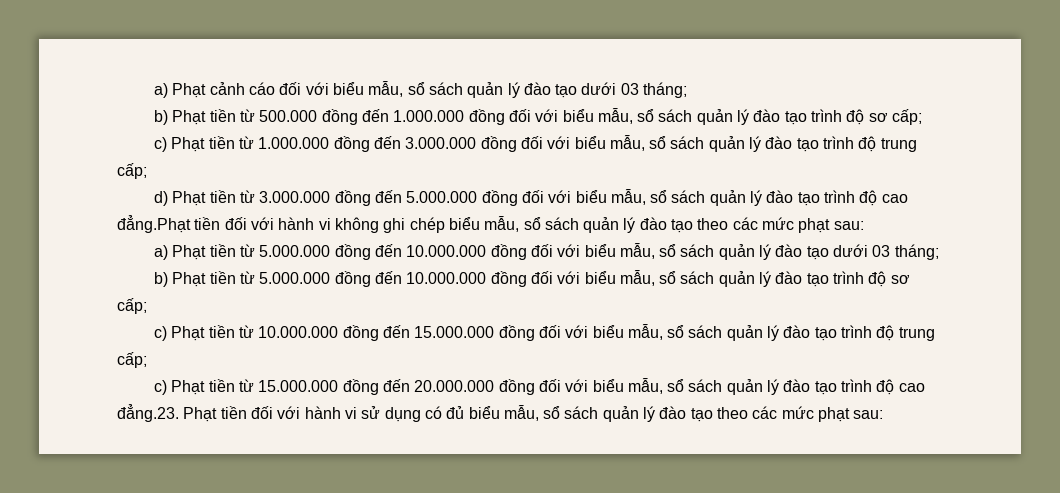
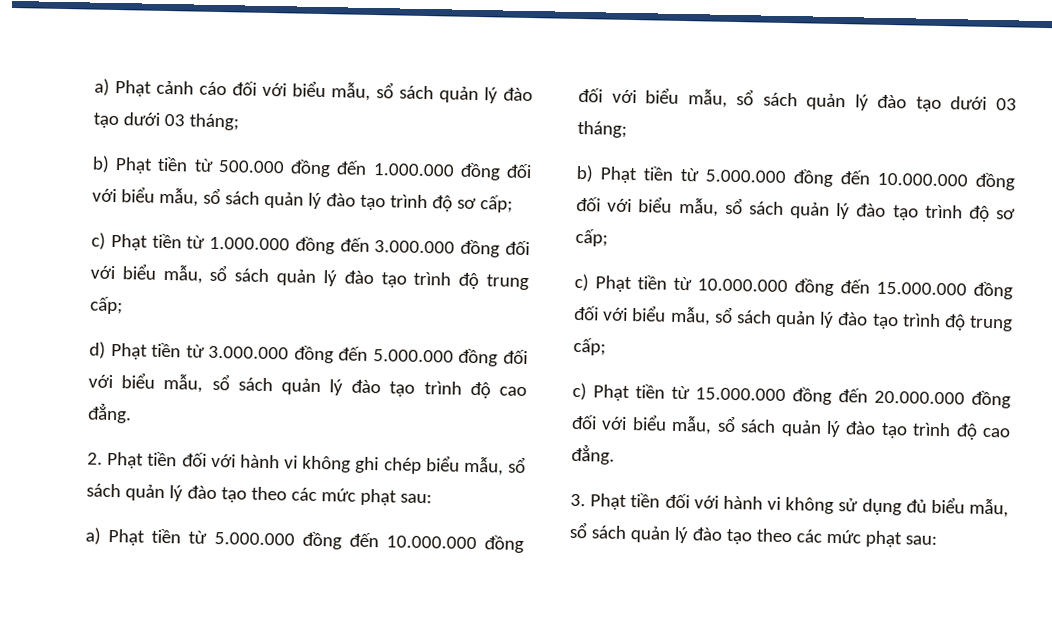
- d) Phạt tiền từ 3.000.000 đồng đến 5.000.000 đồng đối với biểu mẫu, sổ sách quản lý đào tạo trình độ cao đẳng.Phạt tiền đối với hành vi không ghi chép biểu mẫu, sổ sách quản lý đào tạo theo các mức phạt sau:
+ d) Phạt tiền từ 3.000.000 đồng đến 5.000.000 đồng đối với biểu mẫu, sổ sách quản lý đào tạo trình độ cao đẳng.
+ 2. Phạt tiền đối với hành vi không ghi chép biểu mẫu, sổ sách quản lý đào tạo theo các mức phạt sau:
- c) Phạt tiền từ 15.000.000 đồng đến 20.000.000 đồng đối với biểu mẫu, sổ sách quản lý đào tạo trình độ cao đẳng.23. Phạt tiền đối với hành vi sử dụng có đủ biểu mẫu, sổ sách quản lý đào tạo theo các mức phạt sau:
+ c) Phạt tiền từ 15.000.000 đồng đến 20.000.000 đồng đối với biểu mẫu, sổ sách quản lý đào tạo trình độ cao đẳng.
+ 3. Phạt tiền đối với hành vi không sử dụng đủ biểu mẫu, sổ sách quản lý đào tạo theo các mức phạt sau:

